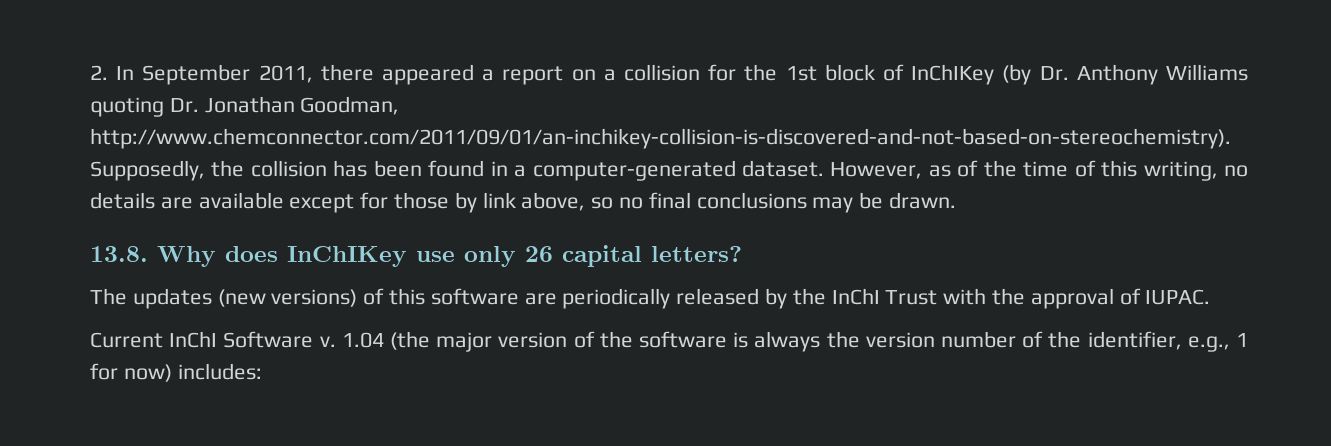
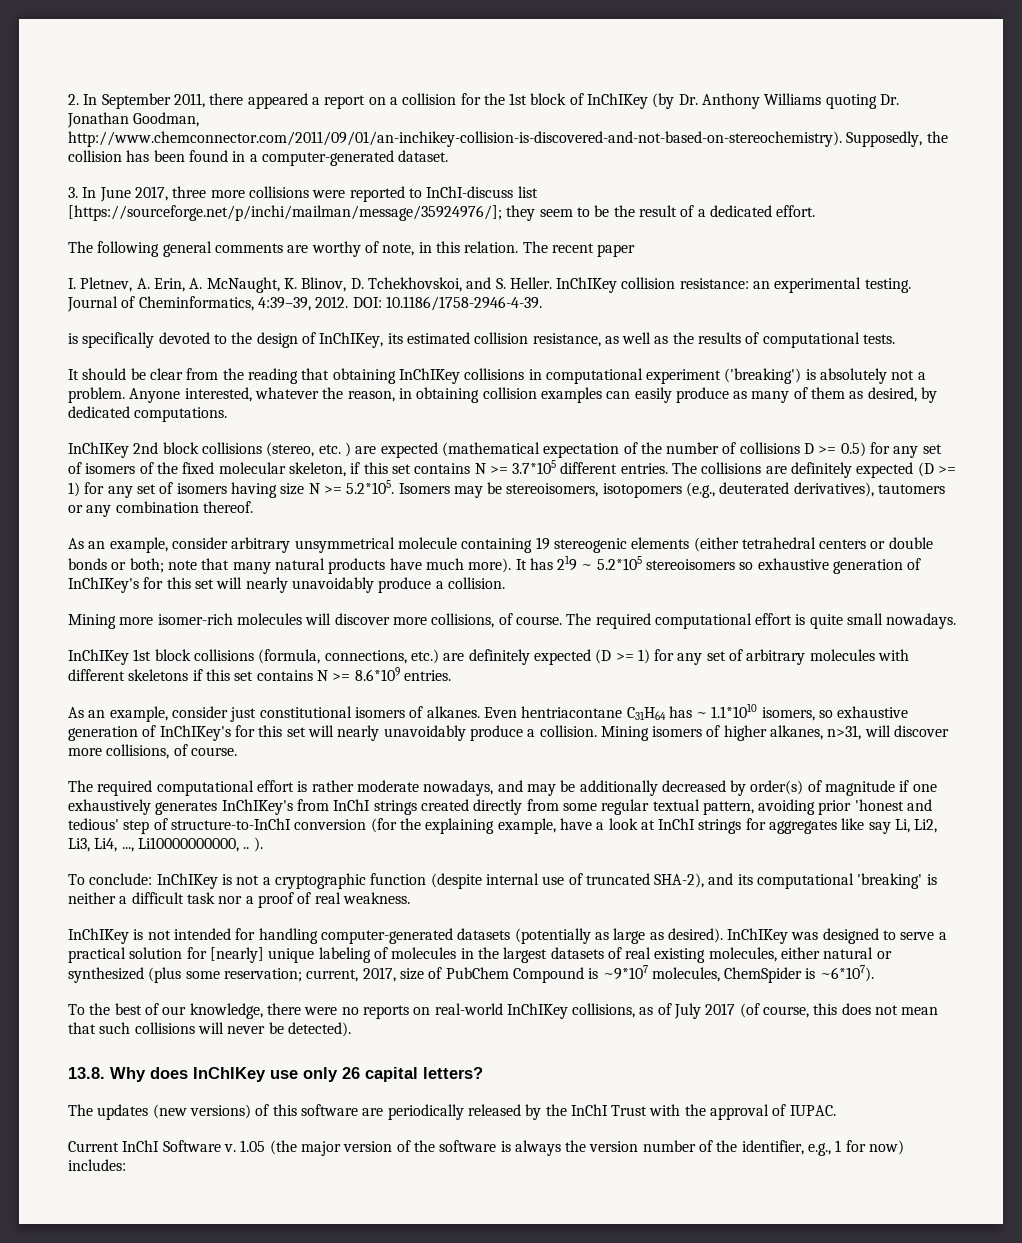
- 2. In September 2011, there appeared a report on a collision for the 1st block of InChIKey (by Dr. Anthony Williams quoting Dr. Jonathan Goodman, http://www.chemconnector.com/2011/09/01/an-inchikey-collision-is-discovered-and-not-based-on-stereochemistry). Supposedly, the collision has been found in a computer-generated dataset. However, as of the time of this writing, no details are available except for those by link above, so no final conclusions may be drawn.
+ 2. In September 2011, there appeared a report on a collision for the 1st block of InChIKey (by Dr. Anthony Williams quoting Dr. Jonathan Goodman, http://www.chemconnector.com/2011/09/01/an-inchikey-collision-is-discovered-and-not-based-on-stereochemistry). Supposedly, the collision has been found in a computer-generated dataset.
+ 3. In June 2017, three more collisions were reported to InChI-discuss list [https://sourceforge.net/p/inchi/mailman/message/35924976/]; they seem to be the result of a dedicated effort.
+ The following general comments are worthy of note, in this relation. The recent paper
+ I. Pletnev, A. Erin, A. McNaught, K. Blinov, D. Tchekhovskoi, and S. Heller. InChIKey collision resistance: an experimental testing. Journal of Cheminformatics, 4:39–39, 2012. DOI: 10.1186/1758-2946-4-39.
+ is specifically devoted to the design of InChIKey, its estimated collision resistance, as well as the results of computational tests.
+ It should be clear from the reading that obtaining InChIKey collisions in computational experiment ('breaking') is absolutely not a problem. Anyone interested, whatever the reason, in obtaining collision examples can easily produce as many of them as desired, by dedicated computations.
+ InChIKey 2nd block collisions (stereo, etc. ) are expected (mathematical expectation of the number of collisions D >= 0.5) for any set of isomers of the fixed molecular skeleton, if this set contains N >= 3.7*105 different entries. The collisions are definitely expected (D >= 1) for any set of isomers having size N >= 5.2*105. Isomers may be stereoisomers, isotopomers (e.g., deuterated derivatives), tautomers or any combination thereof.
+ As an example, consider arbitrary unsymmetrical molecule containing 19 stereogenic elements (either tetrahedral centers or double bonds or both; note that many natural products have much more). It has 219 ~ 5.2*105 stereoisomers so exhaustive generation of InChIKey's for this set will nearly unavoidably produce a collision.
+ Mining more isomer-rich molecules will discover more collisions, of course. The required computational effort is quite small nowadays.
+ InChIKey 1st block collisions (formula, connections, etc.) are definitely expected (D >= 1) for any set of arbitrary molecules with different skeletons if this set contains N >= 8.6*109 entries.
+ As an example, consider just constitutional isomers of alkanes. Even hentriacontane C31H64 has ~ 1.1*1010 isomers, so exhaustive generation of InChIKey's for this set will nearly unavoidably produce a collision. Mining isomers of higher alkanes, n>31, will discover more collisions, of course.
+ The required computational effort is rather moderate nowadays, and may be additionally decreased by order(s) of magnitude if one exhaustively generates InChIKey's from InChI strings created directly from some regular textual pattern, avoiding prior 'honest and tedious' step of structure-to-InChI conversion (for the explaining example, have a look at InChI strings for aggregates like say Li, Li2, Li3, Li4, ..., Li10000000000, .. ).
+ To conclude: InChIKey is not a cryptographic function (despite internal use of truncated SHA-2), and its computational 'breaking' is neither a difficult task nor a proof of real weakness.
+ InChIKey is not intended for handling computer-generated datasets (potentially as large as desired). InChIKey was designed to serve a practical solution for [nearly] unique labeling of molecules in the largest datasets of real existing molecules, either natural or synthesized (plus some reservation; current, 2017, size of PubChem Compound is ~9*107 molecules, ChemSpider is ~6*107).
+ To the best of our knowledge, there were no reports on real-world InChIKey collisions, as of July 2017 (of course, this does not mean that such collisions will never be detected).
- 1.04 (the major version of the software is always the version number of the identifier, e.g., 1 for now) includes:
+ 1.05 (the major version of the software is always the version number of the identifier, e.g., 1 for now) includes:

